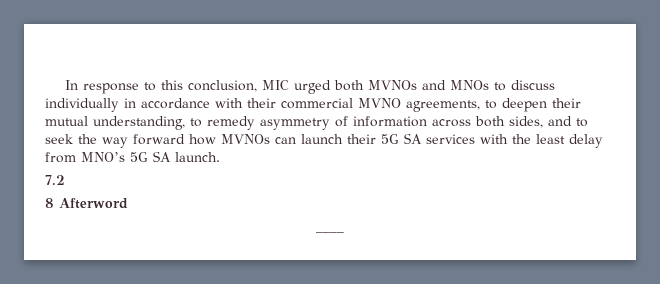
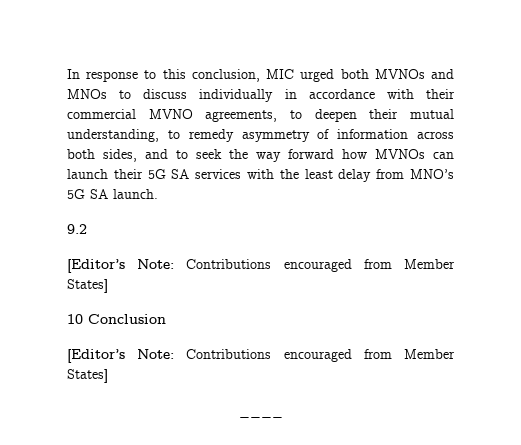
- 7.2
- 8 Afterword
+ 9.2
+ [Editor’s Note: Contributions encouraged from Member States]
+ 10 Conclusion
+ [Editor’s Note: Contributions encouraged from Member States]

